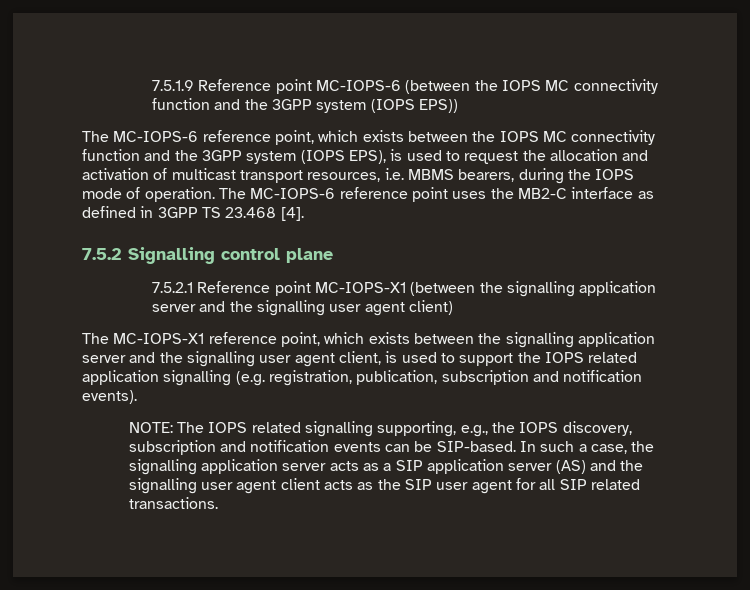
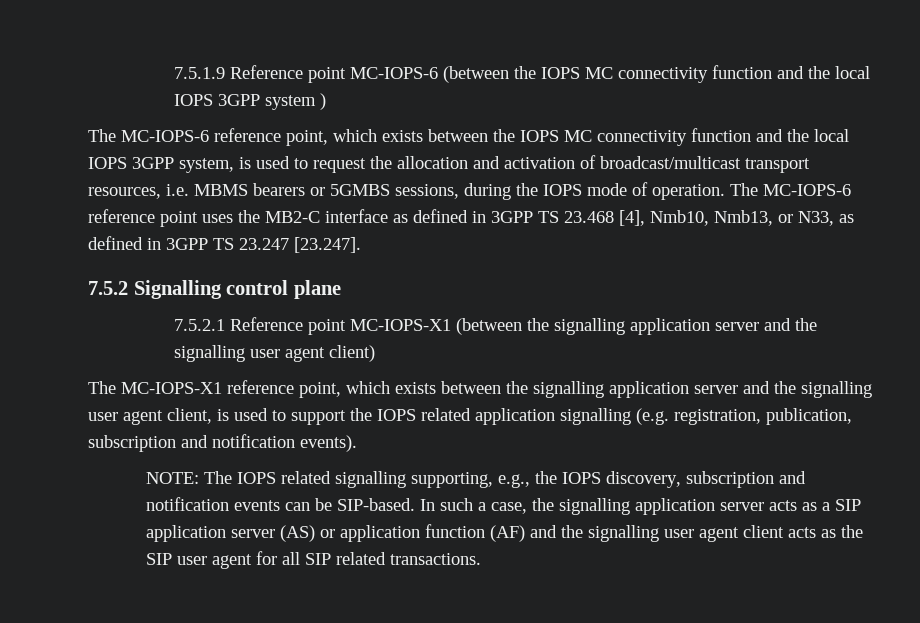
- 7.5.1.9 Reference point MC-IOPS-6 (between the IOPS MC connectivity function and the 3GPP system (IOPS EPS))
+ 7.5.1.9 Reference point MC-IOPS-6 (between the IOPS MC connectivity function and the local IOPS 3GPP system )
- The MC-IOPS-6 reference point, which exists between the IOPS MC connectivity function and the 3GPP system (IOPS EPS), is used to request the allocation and activation of multicast transport resources, i.e. MBMS bearers, during the IOPS mode of operation.
+ The MC-IOPS-6 reference point, which exists between the IOPS MC connectivity function and the local IOPS 3GPP system, is used to request the allocation and activation of broadcast/multicast transport resources, i.e. MBMS bearers or 5GMBS sessions, during the IOPS mode of operation.
- The MC-IOPS-6 reference point uses the MB2-C interface as defined in 3GPP TS 23.468 [4].
+ The MC-IOPS-6 reference point uses the MB2-C interface as defined in 3GPP TS 23.468 [4], Nmb10, Nmb13, or N33, as defined in 3GPP TS 23.247 [23.247].
- In such a case, the signalling application server acts as a SIP application server (AS) and the signalling user agent client acts as the SIP user agent for all SIP related transactions.
+ In such a case, the signalling application server acts as a SIP application server (AS) or application function (AF) and the signalling user agent client acts as the SIP user agent for all SIP related transactions.

